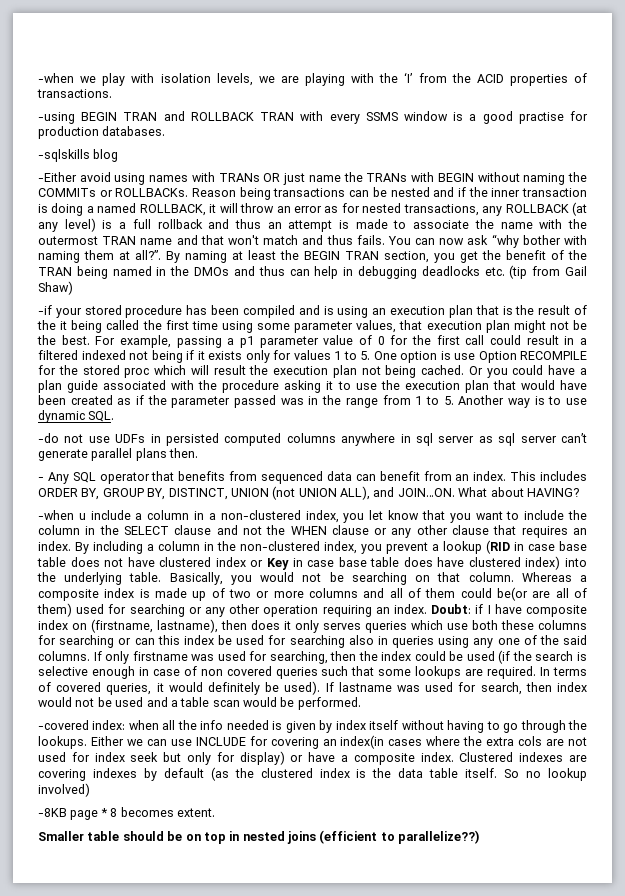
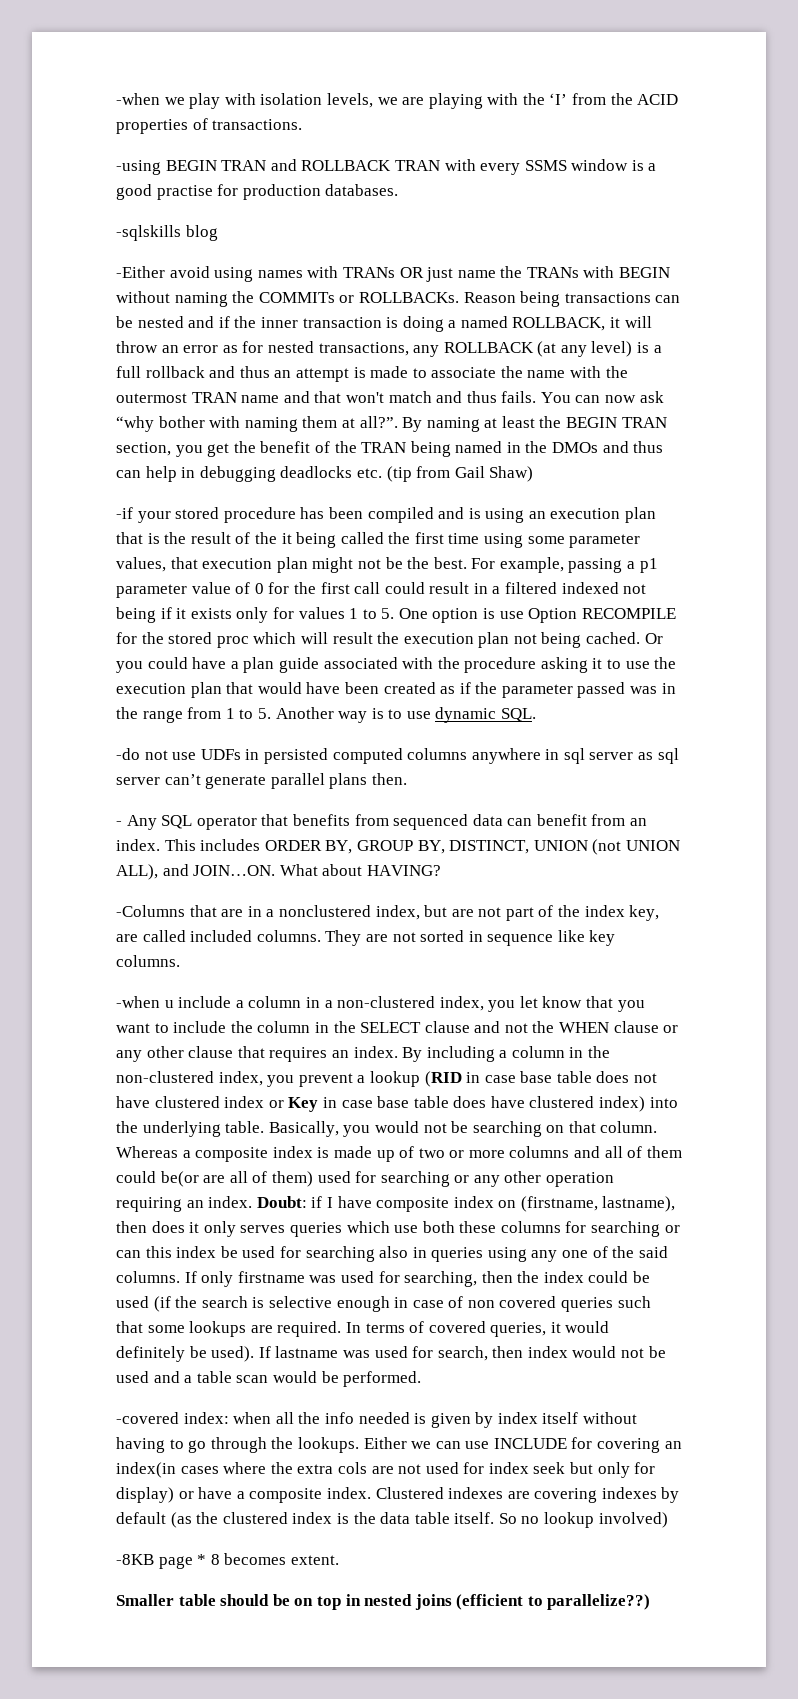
+ -Columns that are in a nonclustered index, but are not part of the index key, are called included columns. They are not sorted in sequence like key columns.

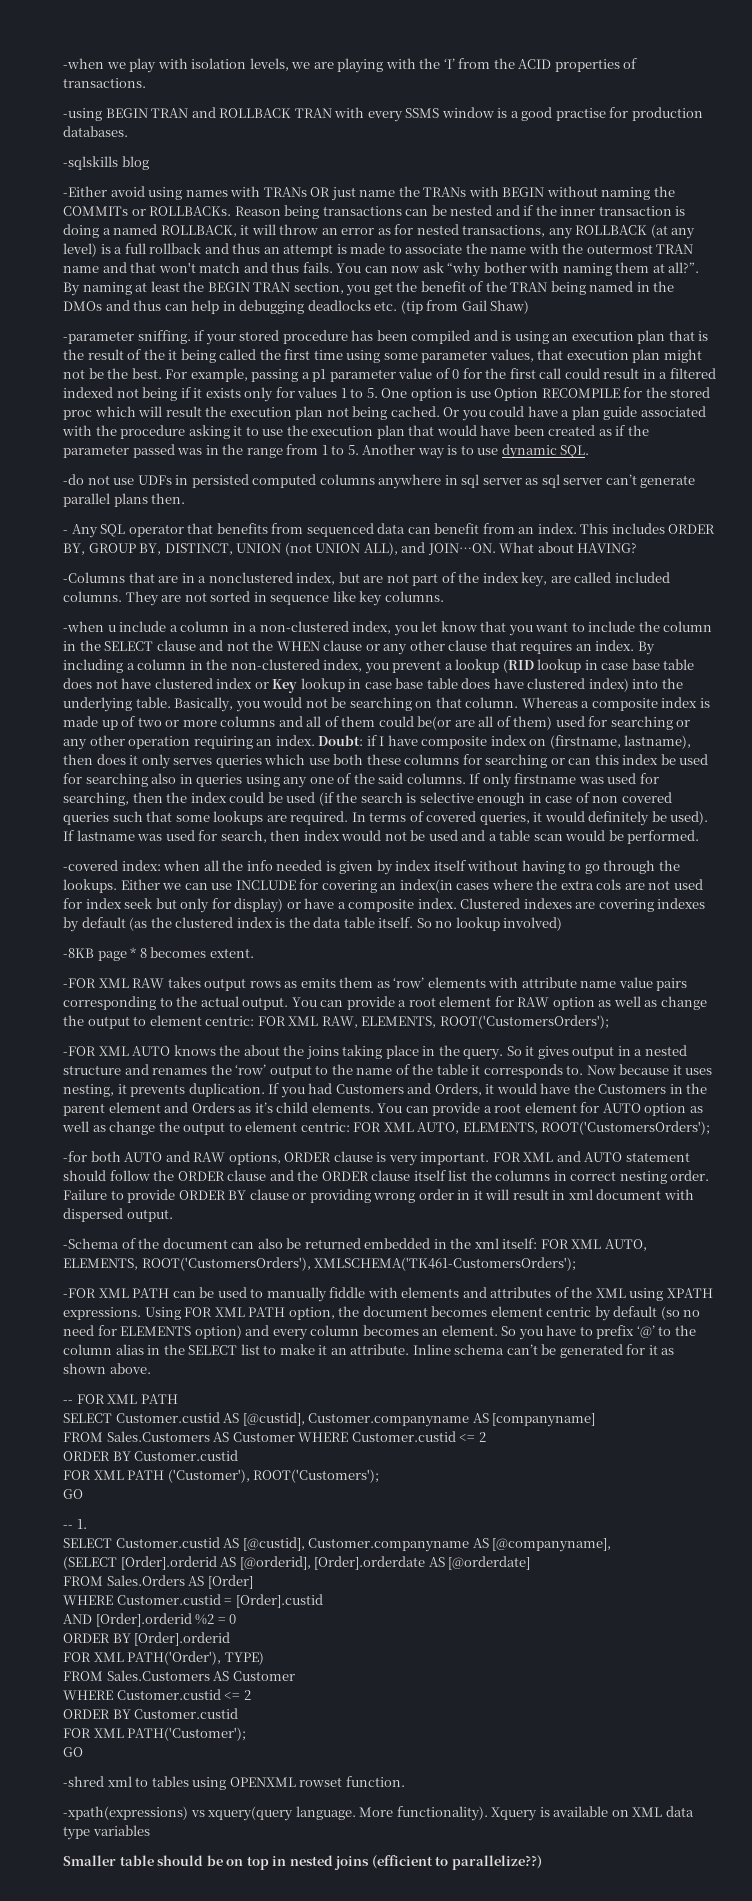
- -if your stored procedure has been compiled and is using an execution plan that is the result of the it being called the first time using some parameter values, that execution plan might not be the best.
+ -parameter sniffing. if your stored procedure has been compiled and is using an execution plan that is the result of the it being called the first time using some parameter values, that execution plan might not be the best.
- By including a column in the non-clustered index, you prevent a lookup (RID in case base table does not have clustered index or Key in case base table does have clustered index) into the underlying table.
+ By including a column in the non-clustered index, you prevent a lookup (RID lookup in case base table does not have clustered index or Key lookup in case base table does have clustered index) into the underlying table.
+ -FOR XML RAW takes output rows as emits them as ‘row’ elements with attribute name value pairs corresponding to the actual output. You can provide a root element for RAW option as well as change the output to element centric: FOR XML RAW, ELEMENTS, ROOT('CustomersOrders');
+ -FOR XML AUTO knows the about the joins taking place in the query. So it gives output in a nested structure and renames the ‘row’ output to the name of the table it corresponds to. Now because it uses nesting, it prevents duplication. If you had Customers and Orders, it would have the Customers in the parent element and Orders as it’s child elements. You can provide a root element for AUTO option as well as change the output to element centric: FOR XML AUTO, ELEMENTS, ROOT('CustomersOrders');
+ -for both AUTO and RAW options, ORDER clause is very important. FOR XML and AUTO statement should follow the ORDER clause and the ORDER clause itself list the columns in correct nesting order. Failure to provide ORDER BY clause or providing wrong order in it will result in xml document with dispersed output.
+ -Schema of the document can also be returned embedded in the xml itself: FOR XML AUTO, ELEMENTS, ROOT('CustomersOrders'), XMLSCHEMA('TK461-CustomersOrders');
+ -FOR XML PATH can be used to manually fiddle with elements and attributes of the XML using XPATH expressions. Using FOR XML PATH option, the document becomes element centric by default (so no need for ELEMENTS option) and every column becomes an element. So you have to prefix ‘@’ to the column alias in the SELECT list to make it an attribute. Inline schema can’t be generated for it as shown above.
+ -- FOR XML PATH
+ SELECT Customer.custid AS [@custid], Customer.companyname AS [companyname]
+ FROM Sales.Customers AS Customer WHERE Customer.custid <= 2
+ ORDER BY Customer.custid
+ FOR XML PATH ('Customer'), ROOT('Customers');
+ GO
+ -- 1.
+ SELECT Customer.custid AS [@custid], Customer.companyname AS [@companyname],
+ (SELECT [Order].orderid AS [@orderid], [Order].orderdate AS [@orderdate]
+ FROM Sales.Orders AS [Order]
+ WHERE Customer.custid = [Order].custid
+ AND [Order].orderid %2 = 0
+ ORDER BY [Order].orderid
+ FOR XML PATH('Order'), TYPE)
+ FROM Sales.Customers AS Customer
+ WHERE Customer.custid <= 2
+ ORDER BY Customer.custid
+ FOR XML PATH('Customer');
+ GO
+ -shred xml to tables using OPENXML rowset function.
+ -xpath(expressions) vs xquery(query language. More functionality). Xquery is available on XML data type variables

